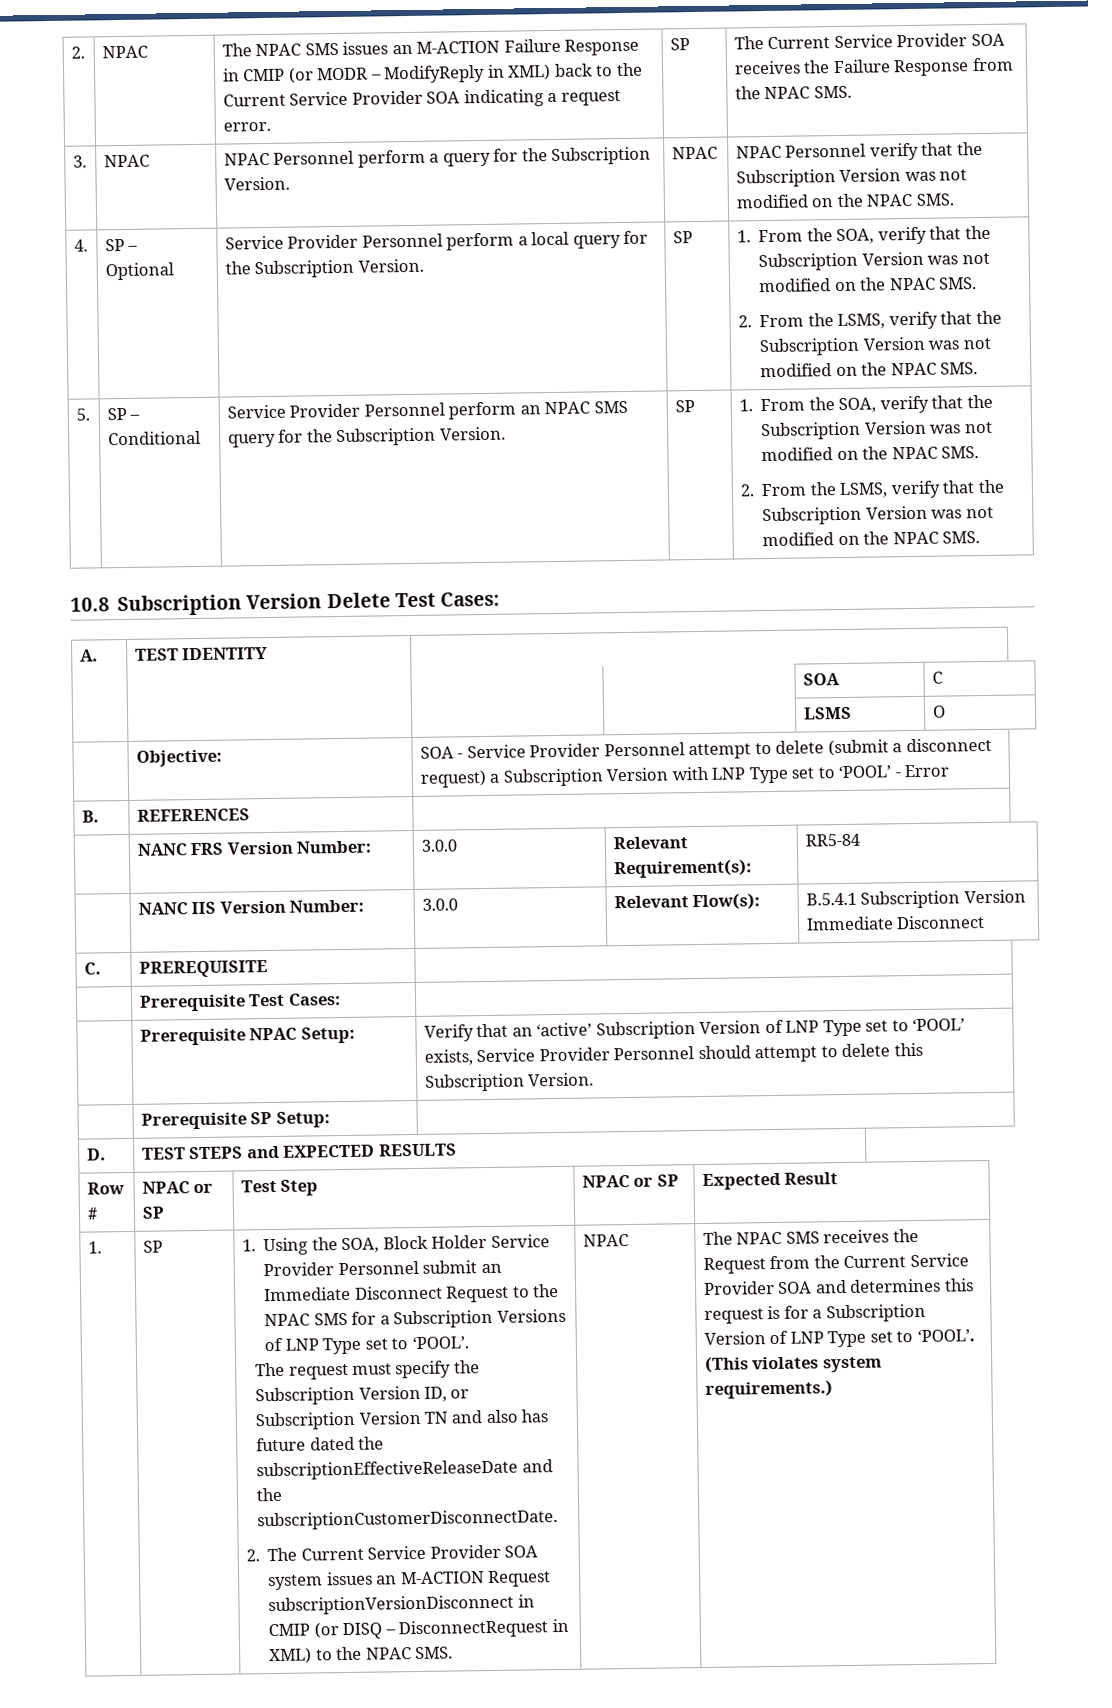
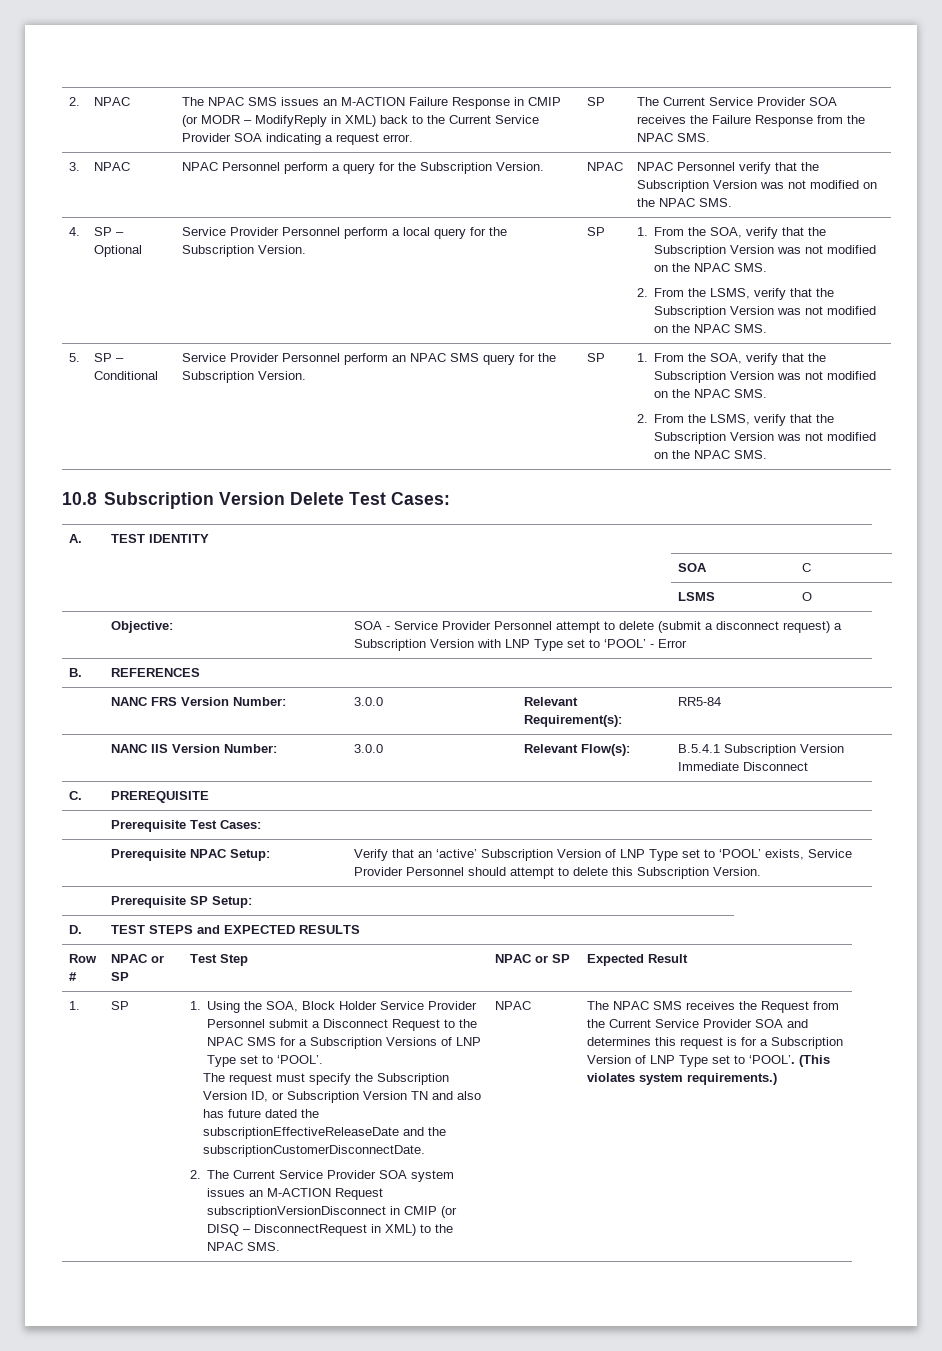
- 1. Using the SOA, Block Holder Service Provider Personnel submit an Immediate Disconnect Request to the NPAC SMS for a Subscription Versions of LNP Type set to ‘POOL’.
+ 1. Using the SOA, Block Holder Service Provider Personnel submit a Disconnect Request to the NPAC SMS for a Subscription Versions of LNP Type set to ‘POOL’.

